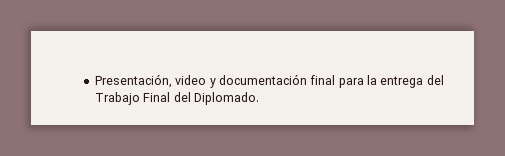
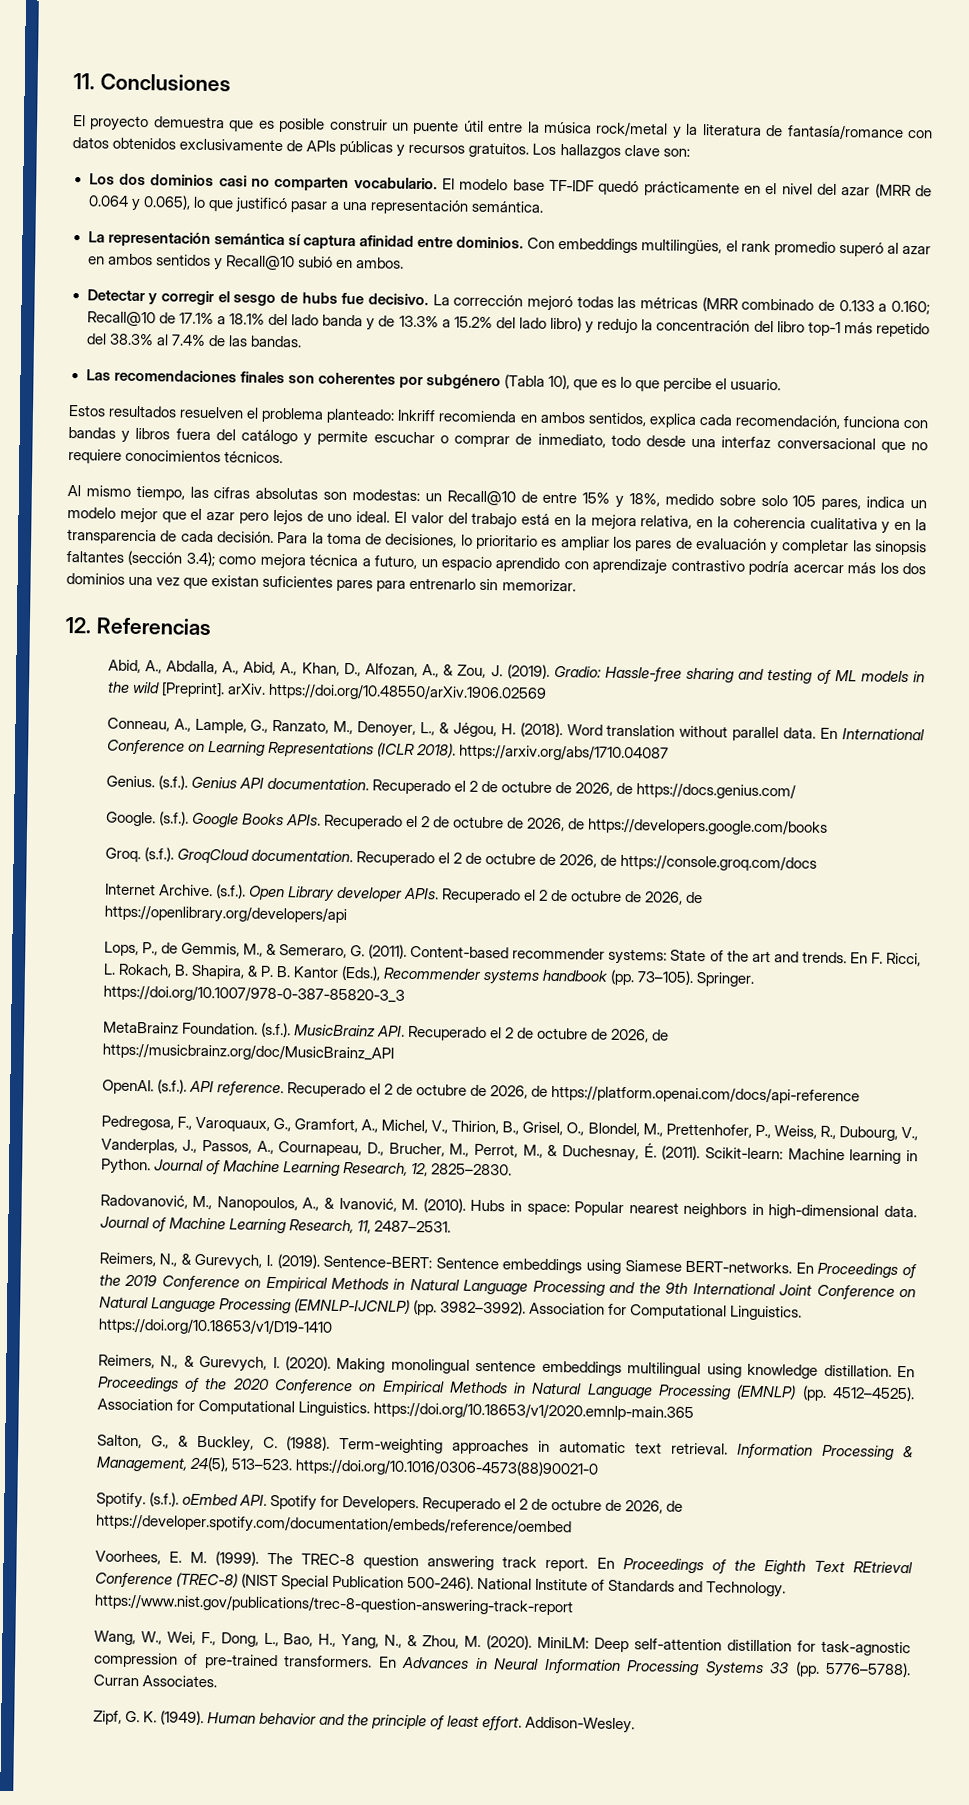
- Presentación, video y documentación final para la entrega del Trabajo Final del Diplomado.
+ 11. Conclusiones
+ El proyecto demuestra que es posible construir un puente útil entre la música rock/metal y la literatura de fantasía/romance con datos obtenidos exclusivamente de APIs públicas y recursos gratuitos. Los hallazgos clave son:
+ Los dos dominios casi no comparten vocabulario. El modelo base TF-IDF quedó prácticamente en el nivel del azar (MRR de 0.064 y 0.065), lo que justificó pasar a una representación semántica.
+ La representación semántica sí captura afinidad entre dominios. Con embeddings multilingües, el rank promedio superó al azar en ambos sentidos y Recall@10 subió en ambos.
+ Detectar y corregir el sesgo de hubs fue decisivo. La corrección mejoró todas las métricas (MRR combinado de 0.133 a 0.160; Recall@10 de 17.1% a 18.1% del lado banda y de 13.3% a 15.2% del lado libro) y redujo la concentración del libro top-1 más repetido del 38.3% al 7.4% de las bandas.
+ Las recomendaciones finales son coherentes por subgénero (Tabla 10), que es lo que percibe el usuario.
+ Estos resultados resuelven el problema planteado: Inkriff recomienda en ambos sentidos, explica cada recomendación, funciona con bandas y libros fuera del catálogo y permite escuchar o comprar de inmediato, todo desde una interfaz conversacional que no requiere conocimientos técnicos.
+ Al mismo tiempo, las cifras absolutas son modestas: un Recall@10 de entre 15% y 18%, medido sobre solo 105 pares, indica un modelo mejor que el azar pero lejos de uno ideal. El valor del trabajo está en la mejora relativa, en la coherencia cualitativa y en la transparencia de cada decisión. Para la toma de decisiones, lo prioritario es ampliar los pares de evaluación y completar las sinopsis faltantes (sección 3.4); como mejora técnica a futuro, un espacio aprendido con aprendizaje contrastivo podría acercar más los dos dominios una vez que existan suficientes pares para entrenarlo sin memorizar.
+ 12. Referencias
+ Abid, A., Abdalla, A., Abid, A., Khan, D., Alfozan, A., & Zou, J. (2019). Gradio: Hassle-free sharing and testing of ML models in the wild [Preprint]. arXiv. https://doi.org/10.48550/arXiv.1906.02569
+ Conneau, A., Lample, G., Ranzato, M., Denoyer, L., & Jégou, H. (2018). Word translation without parallel data. En International Conference on Learning Representations (ICLR 2018). https://arxiv.org/abs/1710.04087
+ Genius. (s.f.). Genius API documentation. Recuperado el 2 de octubre de 2026, de https://docs.genius.com/
+ Google. (s.f.). Google Books APIs. Recuperado el 2 de octubre de 2026, de https://developers.google.com/books
+ Groq. (s.f.). GroqCloud documentation. Recuperado el 2 de octubre de 2026, de https://console.groq.com/docs
+ Internet Archive. (s.f.). Open Library developer APIs. Recuperado el 2 de octubre de 2026, de https://openlibrary.org/developers/api
+ Lops, P., de Gemmis, M., & Semeraro, G. (2011). Content-based recommender systems: State of the art and trends. En F. Ricci, L. Rokach, B. Shapira, & P. B. Kantor (Eds.), Recommender systems handbook (pp. 73–105). Springer. https://doi.org/10.1007/978-0-387-85820-3_3
+ MetaBrainz Foundation. (s.f.). MusicBrainz API. Recuperado el 2 de octubre de 2026, de https://musicbrainz.org/doc/MusicBrainz_API
+ OpenAI. (s.f.). API reference. Recuperado el 2 de octubre de 2026, de https://platform.openai.com/docs/api-reference
+ Pedregosa, F., Varoquaux, G., Gramfort, A., Michel, V., Thirion, B., Grisel, O., Blondel, M., Prettenhofer, P., Weiss, R., Dubourg, V., Vanderplas, J., Passos, A., Cournapeau, D., Brucher, M., Perrot, M., & Duchesnay, É. (2011). Scikit-learn: Machine learning in Python. Journal of Machine Learning Research, 12, 2825–2830.
+ Radovanović, M., Nanopoulos, A., & Ivanović, M. (2010). Hubs in space: Popular nearest neighbors in high-dimensional data. Journal of Machine Learning Research, 11, 2487–2531.
+ Reimers, N., & Gurevych, I. (2019). Sentence-BERT: Sentence embeddings using Siamese BERT-networks. En Proceedings of the 2019 Conference on Empirical Methods in Natural Language Processing and the 9th International Joint Conference on Natural Language Processing (EMNLP-IJCNLP) (pp. 3982–3992). Association for Computational Linguistics. https://doi.org/10.18653/v1/D19-1410
+ Reimers, N., & Gurevych, I. (2020). Making monolingual sentence embeddings multilingual using knowledge distillation. En Proceedings of the 2020 Conference on Empirical Methods in Natural Language Processing (EMNLP) (pp. 4512–4525). Association for Computational Linguistics. https://doi.org/10.18653/v1/2020.emnlp-main.365
+ Salton, G., & Buckley, C. (1988). Term-weighting approaches in automatic text retrieval. Information Processing & Management, 24(5), 513–523. https://doi.org/10.1016/0306-4573(88)90021-0
+ Spotify. (s.f.). oEmbed API. Spotify for Developers. Recuperado el 2 de octubre de 2026, de https://developer.spotify.com/documentation/embeds/reference/oembed
+ Voorhees, E. M. (1999). The TREC-8 question answering track report. En Proceedings of the Eighth Text REtrieval Conference (TREC-8) (NIST Special Publication 500-246). National Institute of Standards and Technology. https://www.nist.gov/publications/trec-8-question-answering-track-report
+ Wang, W., Wei, F., Dong, L., Bao, H., Yang, N., & Zhou, M. (2020). MiniLM: Deep self-attention distillation for task-agnostic compression of pre-trained transformers. En Advances in Neural Information Processing Systems 33 (pp. 5776–5788). Curran Associates.
+ Zipf, G. K. (1949). Human behavior and the principle of least effort. Addison-Wesley.

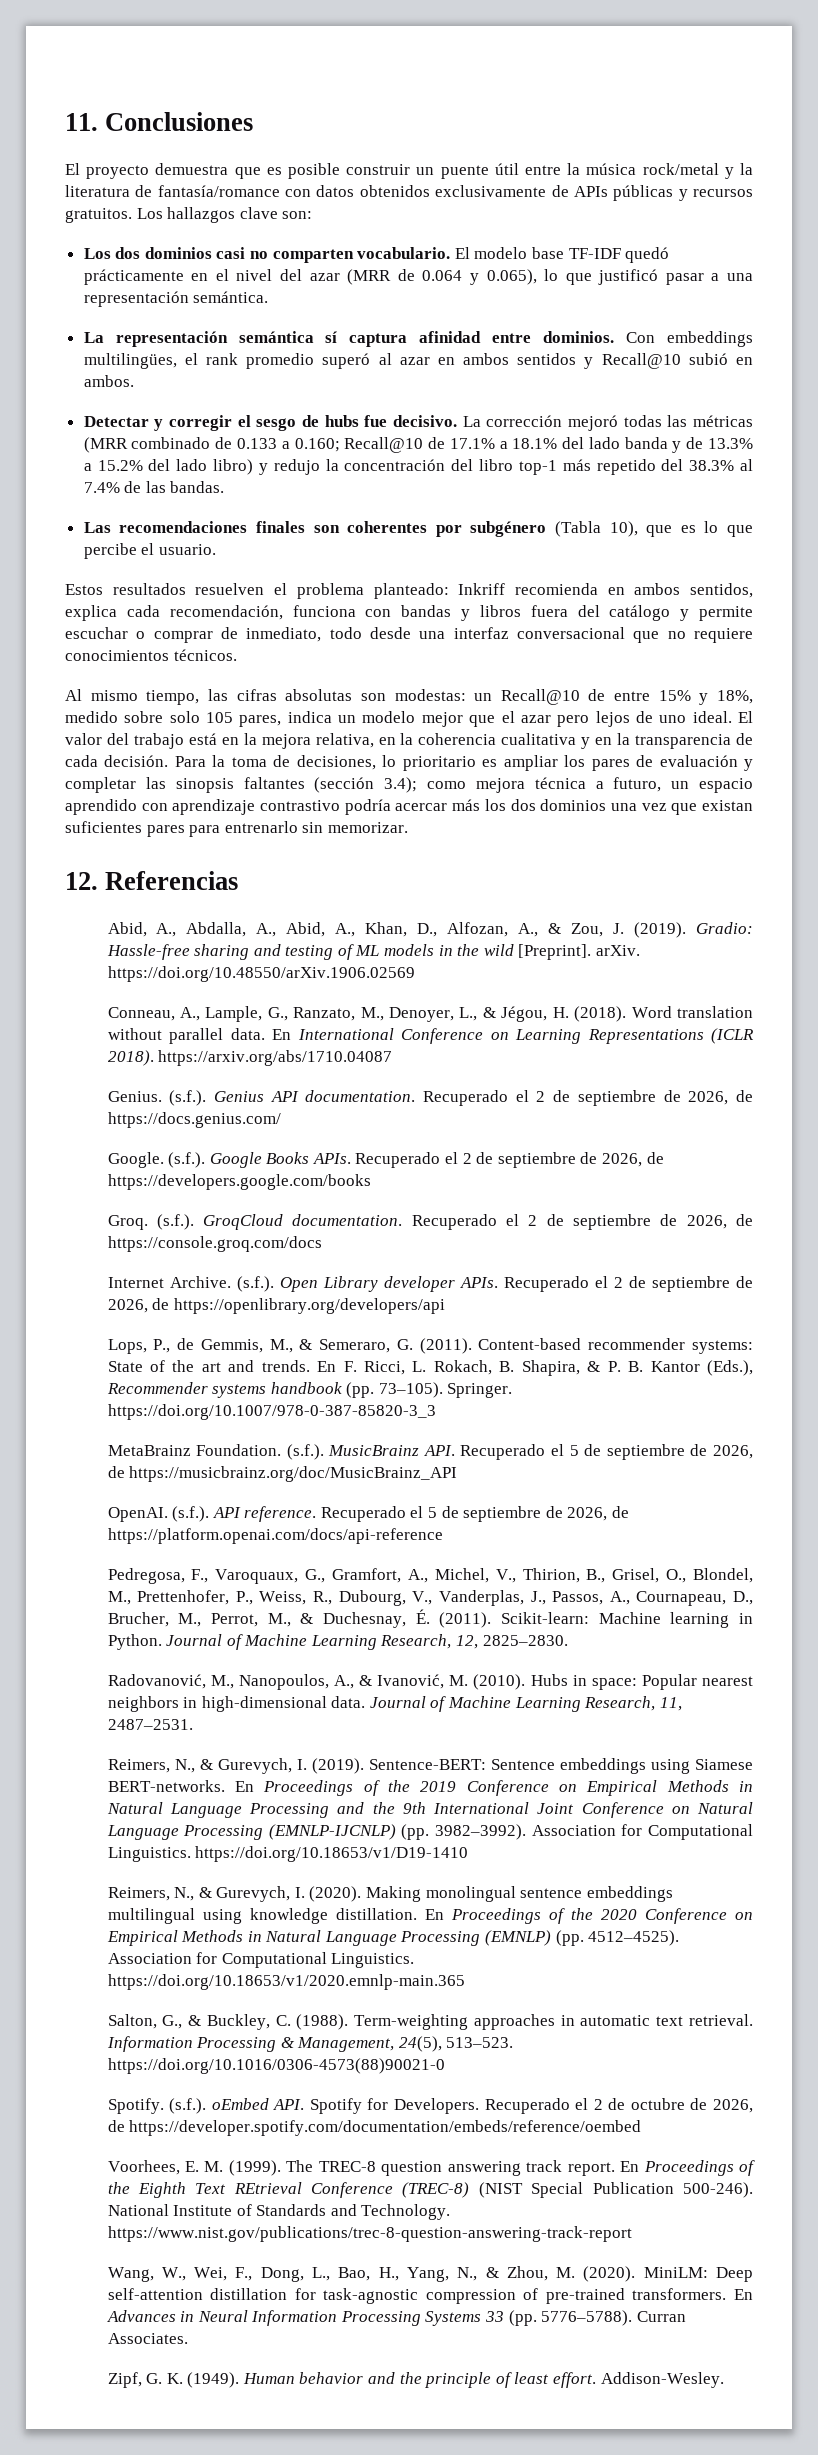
- Recuperado el 2 de octubre de 2026, de https://docs.genius.com/
+ Recuperado el 2 de septiembre de 2026, de https://docs.genius.com/
- Recuperado el 2 de octubre de 2026, de https://developers.google.com/books
+ Recuperado el 2 de septiembre de 2026, de https://developers.google.com/books
- Recuperado el 2 de octubre de 2026, de https://console.groq.com/docs
+ Recuperado el 2 de septiembre de 2026, de https://console.groq.com/docs
- Recuperado el 2 de octubre de 2026, de https://openlibrary.org/developers/api
+ Recuperado el 2 de septiembre de 2026, de https://openlibrary.org/developers/api
- (s.f.). MusicBrainz API. Recuperado el 2 de octubre de 2026, de https://musicbrainz.org/doc/MusicBrainz_API
+ (s.f.). MusicBrainz API. Recuperado el 5 de septiembre de 2026, de https://musicbrainz.org/doc/MusicBrainz_API
- Recuperado el 2 de octubre de 2026, de https://platform.openai.com/docs/api-reference
+ Recuperado el 5 de septiembre de 2026, de https://platform.openai.com/docs/api-reference

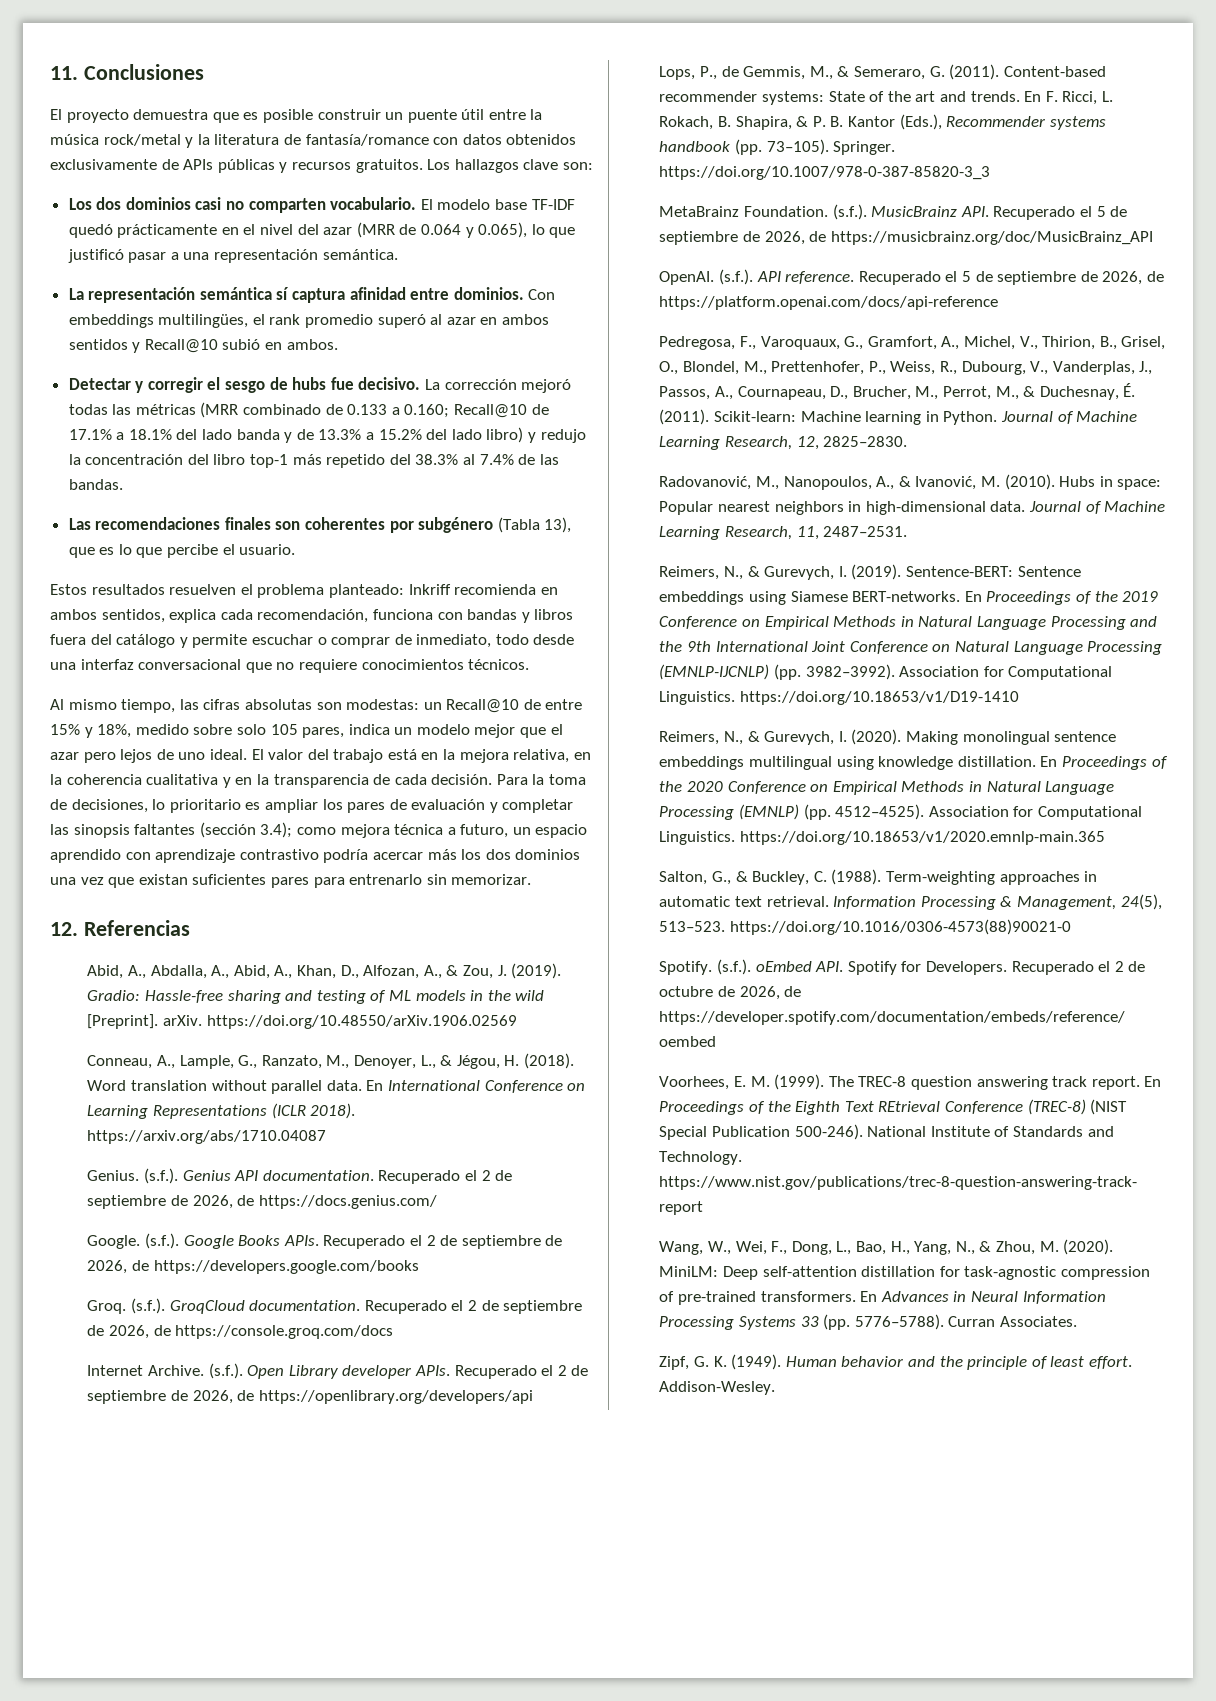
- Las recomendaciones finales son coherentes por subgénero (Tabla 10), que es lo que percibe el usuario.
+ Las recomendaciones finales son coherentes por subgénero (Tabla 13), que es lo que percibe el usuario.

